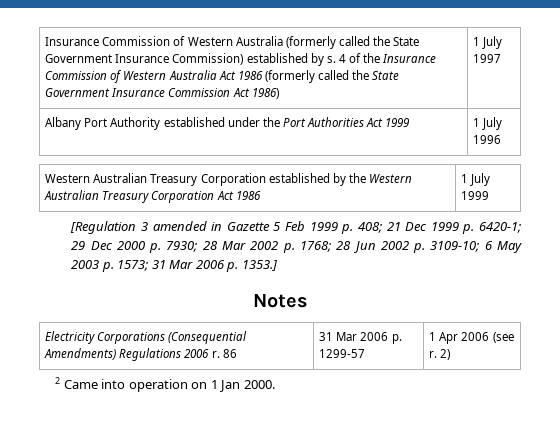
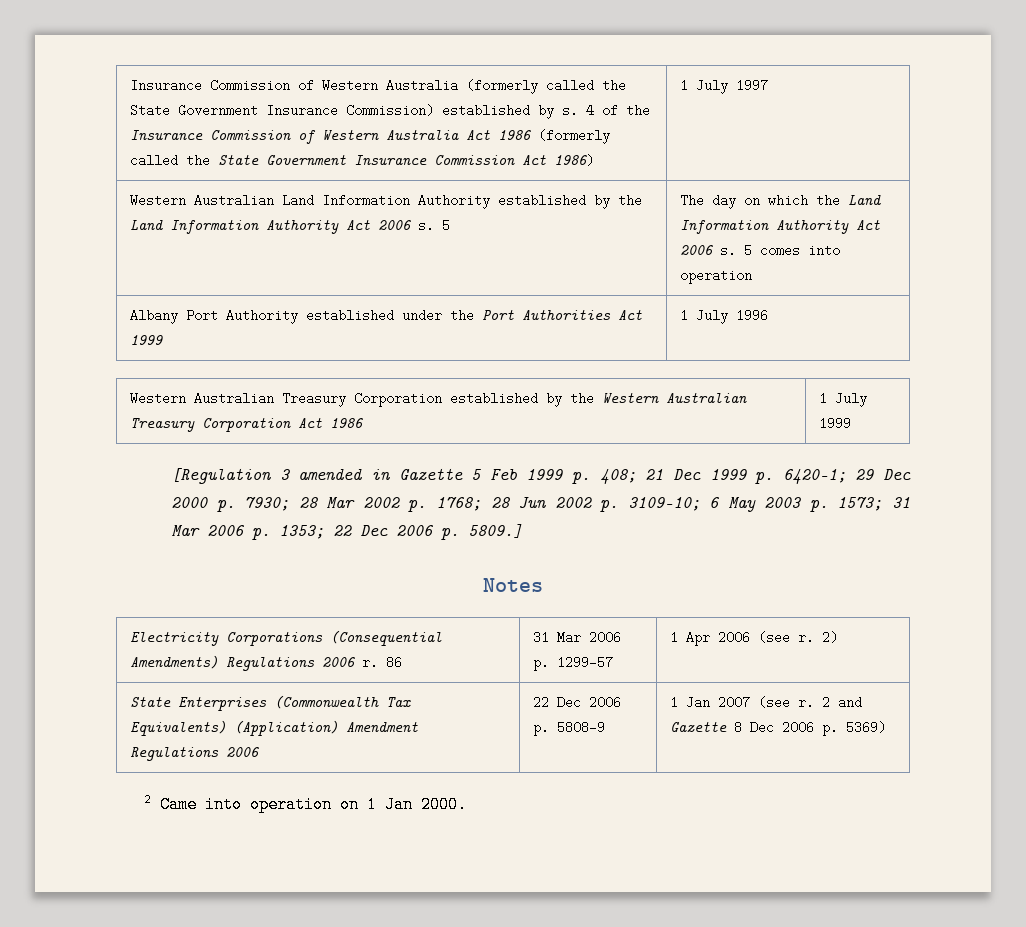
+ Western Australian Land Information Authority established by the Land Information Authority Act 2006 s. 5 | The day on which the Land Information Authority Act 2006 s. 5 comes into operation
- [Regulation 3 amended in Gazette 5 Feb 1999 p. 408; 21 Dec 1999 p. 6420-1; 29 Dec 2000 p. 7930; 28 Mar 2002 p. 1768; 28 Jun 2002 p. 3109-10; 6 May 2003 p. 1573; 31 Mar 2006 p. 1353.]
+ [Regulation 3 amended in Gazette 5 Feb 1999 p. 408; 21 Dec 1999 p. 6420-1; 29 Dec 2000 p. 7930; 28 Mar 2002 p. 1768; 28 Jun 2002 p. 3109-10; 6 May 2003 p. 1573; 31 Mar 2006 p. 1353; 22 Dec 2006 p. 5809.]
+ State Enterprises (Commonwealth Tax Equivalents) (Application) Amendment Regulations 2006 | 22 Dec 2006 p. 5808-9 | 1 Jan 2007 (see r. 2 and Gazette 8 Dec 2006 p. 5369)

